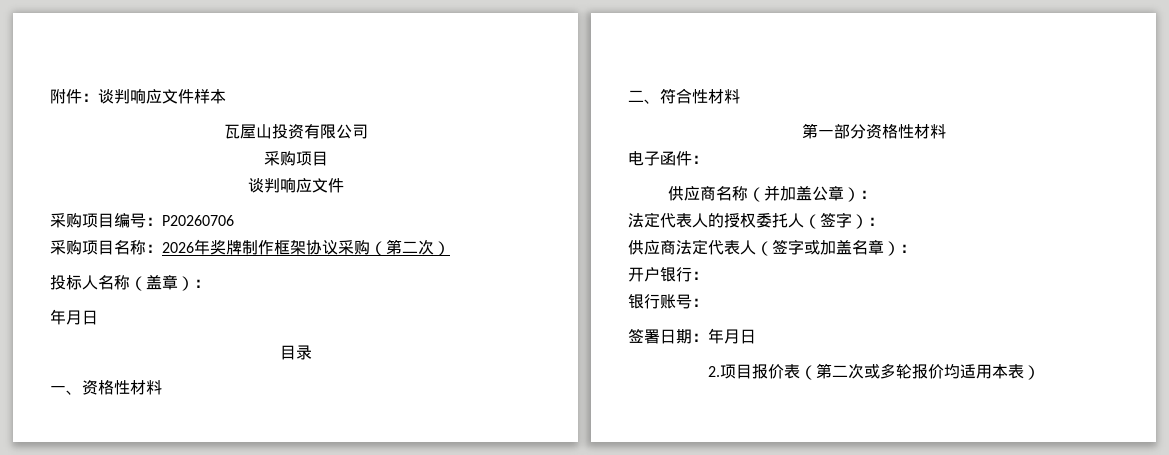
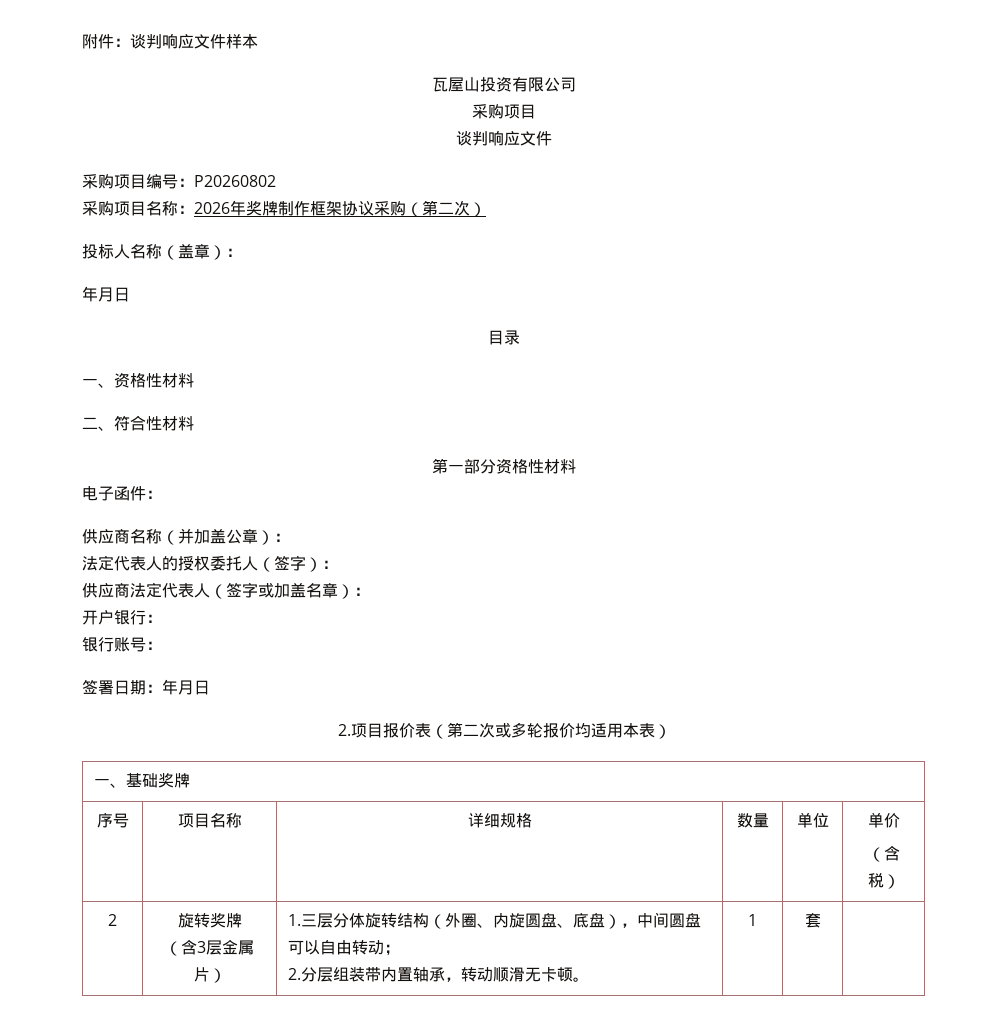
- 采购项目编号：P20260706
+ 采购项目编号：P20260802
+ 一、基础奖牌
+ 序号 | 项目名称 | 详细规格 | 数量 | 单位 | 单价
+ （含税）
+ 2 | 旋转奖牌
+ （含3层金属片） | 1.三层分体旋转结构（外圈、内旋圆盘、底盘），中间圆盘可以自由转动；
+ 2.分层组装带内置轴承，转动顺滑无卡顿。 | 1 | 套 |

